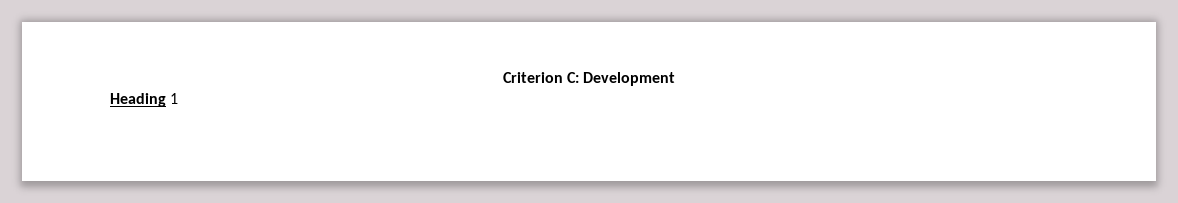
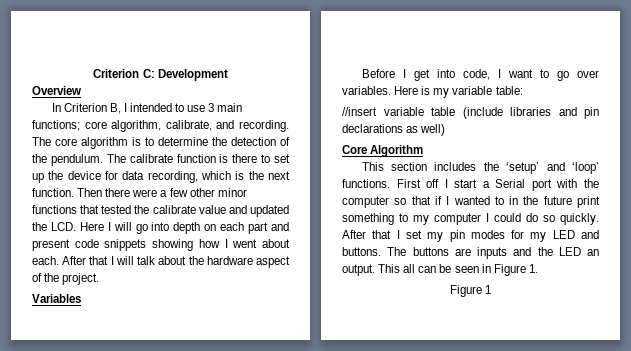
- Heading 1
+ Overview
+ In Criterion B, I intended to use 3 main functions; core algorithm, calibrate, and recording. The core algorithm is to determine the detection of the pendulum. The calibrate function is there to set up the device for data recording, which is the next function. Then there were a few other minor functions that tested the calibrate value and updated the LCD. Here I will go into depth on each part and present code snippets showing how I went about each. After that I will talk about the hardware aspect of the project.
+ Variables
+ Before I get into code, I want to go over variables. Here is my variable table:
+ //insert variable table (include libraries and pin declarations as well)
+ Core Algorithm
+ This section includes the ‘setup’ and ‘loop’ functions. First off I start a Serial port with the computer so that if I wanted to in the future print something to my computer I could do so quickly. After that I set my pin modes for my LED and buttons. The buttons are inputs and the LED an output. This all can be seen in Figure 1.
+ Figure 1

